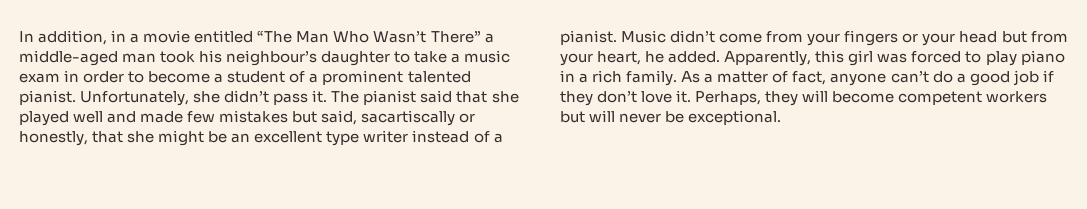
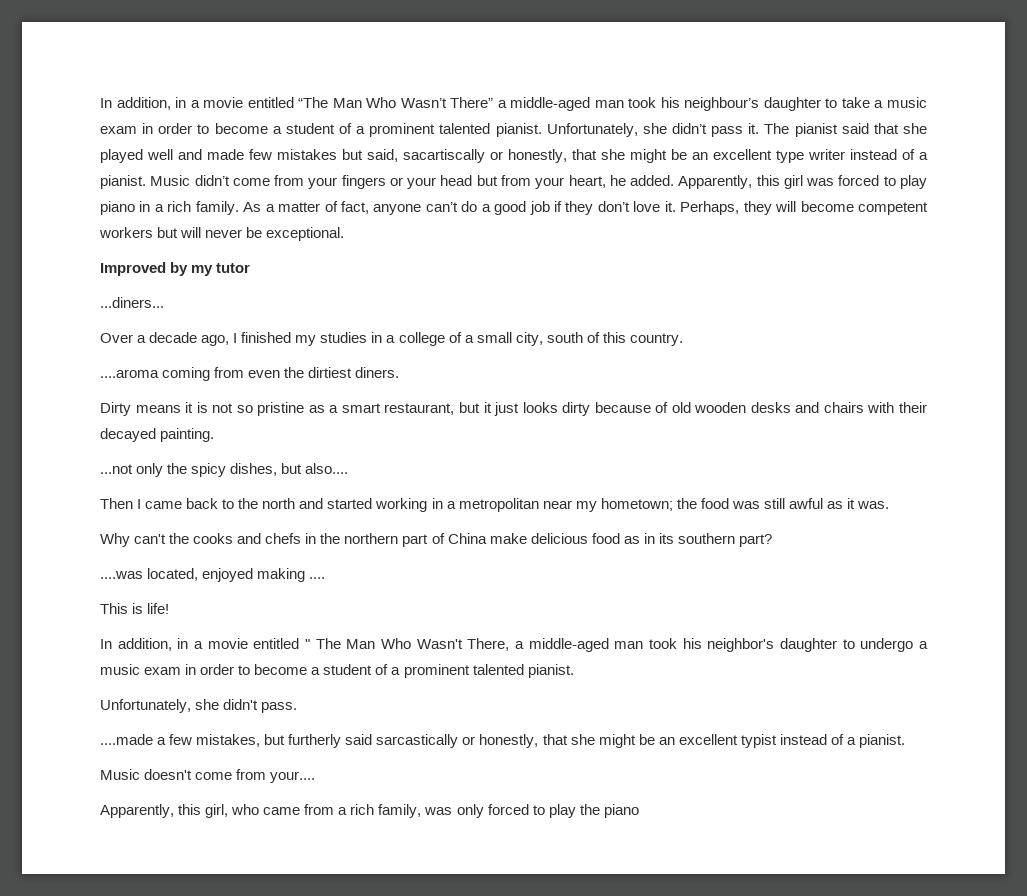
+ Improved by my tutor
+ ...diners...
+ Over a decade ago, I finished my studies in a college of a small city, south of this country.
+ ....aroma coming from even the dirtiest diners.
+ Dirty means it is not so pristine as a smart restaurant, but it just looks dirty because of old wooden desks and chairs with their decayed painting.
+ ...not only the spicy dishes, but also....
+ Then I came back to the north and started working in a metropolitan near my hometown; the food was still awful as it was.
+ Why can't the cooks and chefs in the northern part of China make delicious food as in its southern part?
+ ....was located, enjoyed making ....
+ This is life!
+ In addition, in a movie entitled " The Man Who Wasn't There, a middle-aged man took his neighbor's daughter to undergo a music exam in order to become a student of a prominent talented pianist.
+ Unfortunately, she didn't pass.
+ ....made a few mistakes, but furtherly said sarcastically or honestly, that she might be an excellent typist instead of a pianist.
+ Music doesn't come from your....
+ Apparently, this girl, who came from a rich family, was only forced to play the piano

